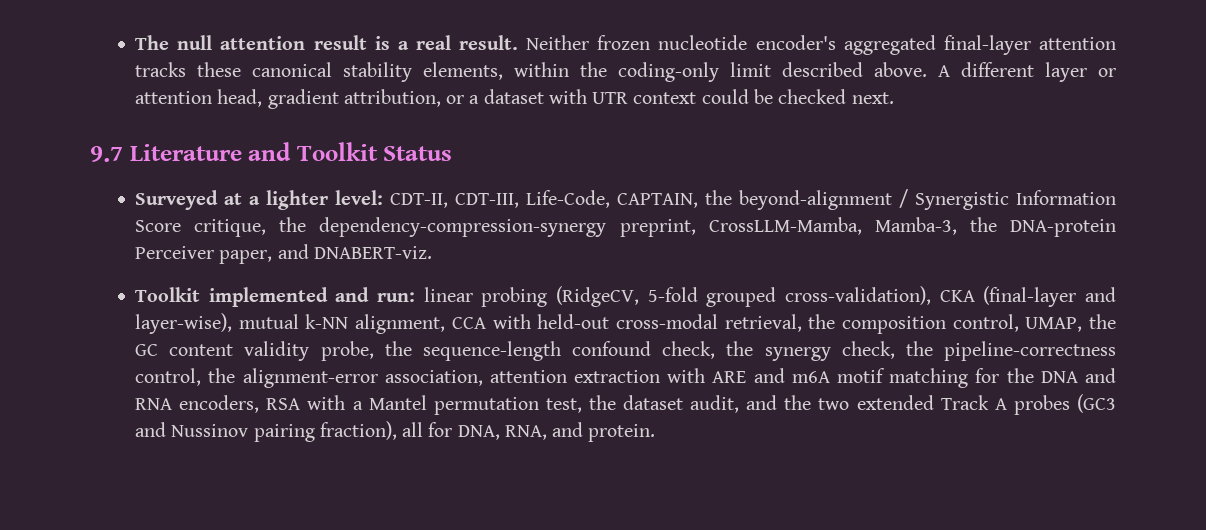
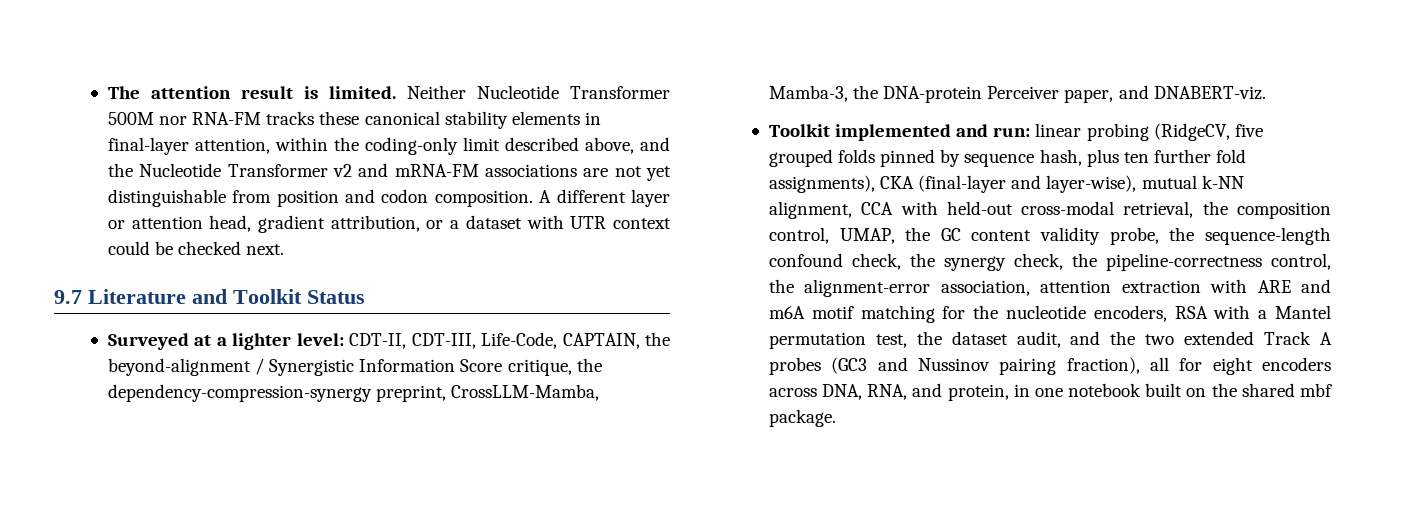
- The null attention result is a real result. Neither frozen nucleotide encoder's aggregated final-layer attention tracks these canonical stability elements, within the coding-only limit described above.
+ The attention result is limited. Neither Nucleotide Transformer 500M nor RNA-FM tracks these canonical stability elements in final-layer attention, within the coding-only limit described above, and the Nucleotide Transformer v2 and mRNA-FM associations are not yet distinguishable from position and codon composition.
- linear probing (RidgeCV, 5-fold grouped cross-validation), CKA (final-layer and layer-wise), mutual k-NN alignment, CCA with held-out cross-modal retrieval, the composition control, UMAP, the GC content validity probe, the sequence-length confound check, the synergy check, the pipeline-correctness control, the alignment-error association, attention extraction with ARE and m6A motif matching for the DNA and RNA encoders, RSA with a Mantel permutation test, the dataset audit, and the two extended Track A probes (GC3 and Nussinov pairing fraction), all for DNA, RNA, and protein.
+ linear probing (RidgeCV, five grouped folds pinned by sequence hash, plus ten further fold assignments), CKA (final-layer and layer-wise), mutual k-NN alignment, CCA with held-out cross-modal retrieval, the composition control, UMAP, the GC content validity probe, the sequence-length confound check, the synergy check, the pipeline-correctness control, the alignment-error association, attention extraction with ARE and m6A motif matching for the nucleotide encoders, RSA with a Mantel permutation test, the dataset audit, and the two extended Track A probes (GC3 and Nussinov pairing fraction), all for eight encoders across DNA, RNA, and protein, in one notebook built on the shared mbf package.

